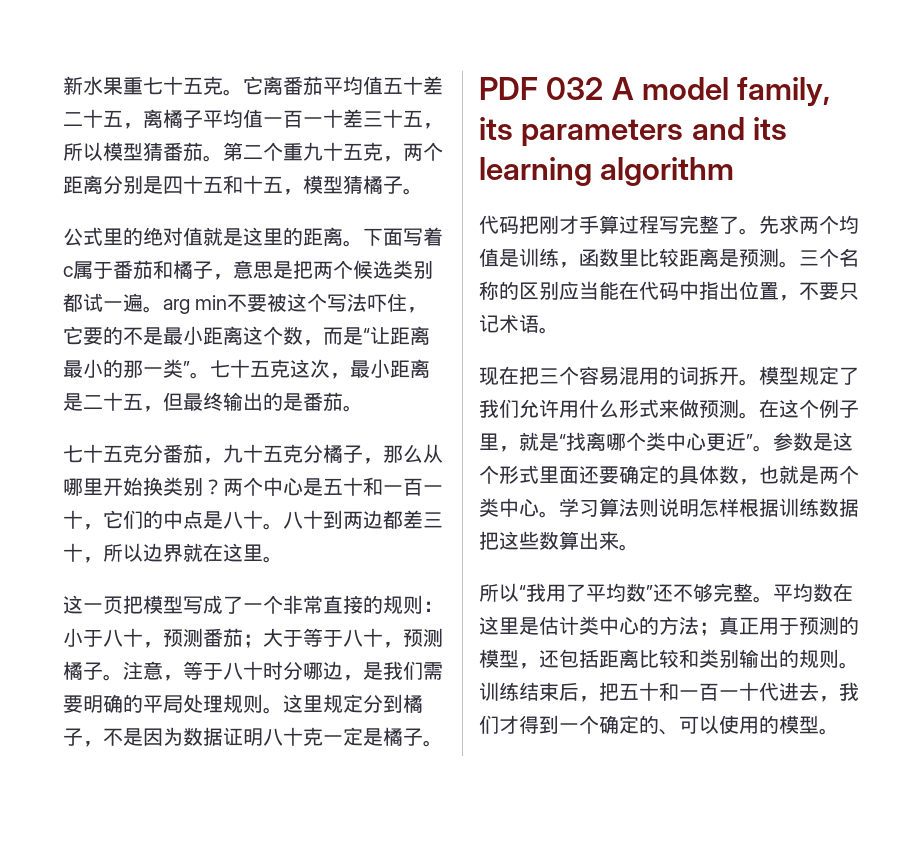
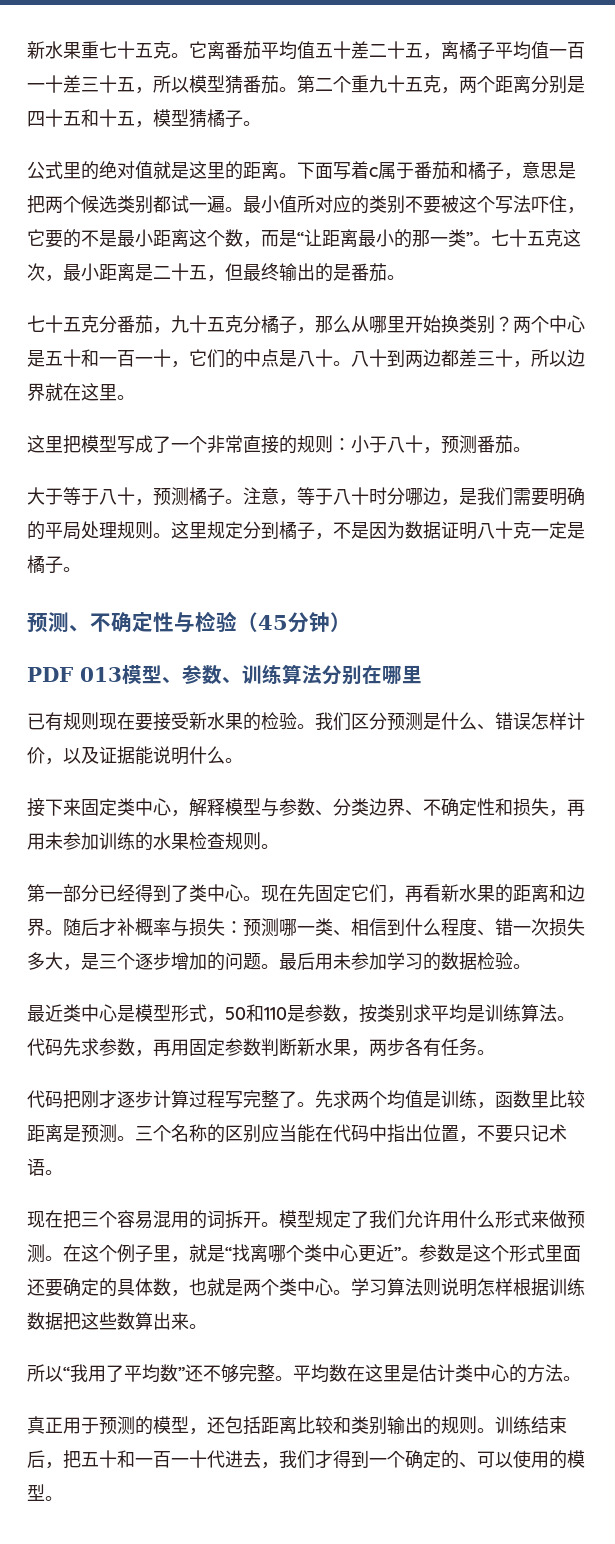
- 下面写着c属于番茄和橘子，意思是把两个候选类别都试一遍。arg min不要被这个写法吓住，它要的不是最小距离这个数，而是“让距离最小的那一类”。
+ 下面写着c属于番茄和橘子，意思是把两个候选类别都试一遍。最小值所对应的类别不要被这个写法吓住，它要的不是最小距离这个数，而是“让距离最小的那一类”。
- 这一页把模型写成了一个非常直接的规则：小于八十，预测番茄；大于等于八十，预测橘子。
+ 这里把模型写成了一个非常直接的规则：小于八十，预测番茄。
+ 大于等于八十，预测橘子。
- PDF 032 A model family, its parameters and its learning algorithm
+ 预测、不确定性与检验（45分钟）
+ PDF 013模型、参数、训练算法分别在哪里
+ 已有规则现在要接受新水果的检验。我们区分预测是什么、错误怎样计价，以及证据能说明什么。
+ 接下来固定类中心，解释模型与参数、分类边界、不确定性和损失，再用未参加训练的水果检查规则。
+ 第一部分已经得到了类中心。现在先固定它们，再看新水果的距离和边界。随后才补概率与损失：预测哪一类、相信到什么程度、错一次损失多大，是三个逐步增加的问题。最后用未参加学习的数据检验。
+ 最近类中心是模型形式，50和110是参数，按类别求平均是训练算法。代码先求参数，再用固定参数判断新水果，两步各有任务。
- 代码把刚才手算过程写完整了。
+ 代码把刚才逐步计算过程写完整了。
- 平均数在这里是估计类中心的方法；真正用于预测的模型，还包括距离比较和类别输出的规则。
+ 平均数在这里是估计类中心的方法。
+ 真正用于预测的模型，还包括距离比较和类别输出的规则。

